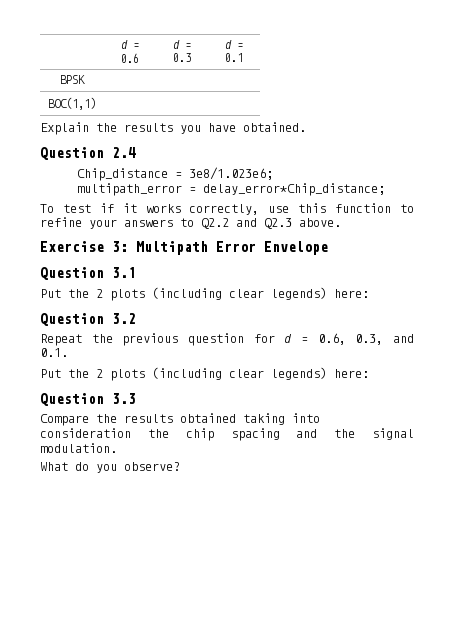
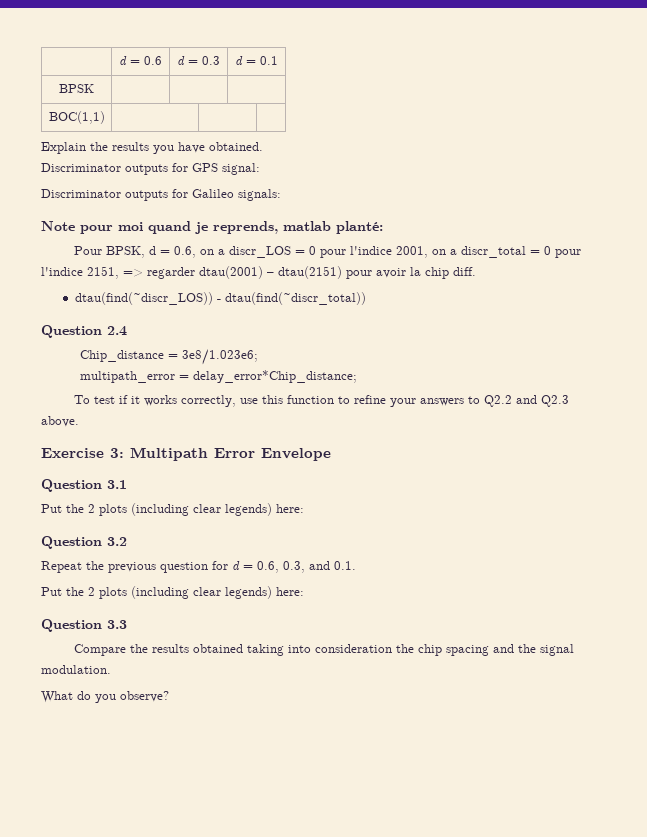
+ Discriminator outputs for GPS signal:
+ Discriminator outputs for Galileo signals:
+ Note pour moi quand je reprends, matlab planté:
+ Pour BPSK, d = 0.6, on a discr_LOS = 0 pour l'indice 2001, on a discr_total = 0 pour l'indice 2151, => regarder dtau(2001) – dtau(2151) pour avoir la chip diff.
+ dtau(find(~discr_LOS)) - dtau(find(~discr_total))

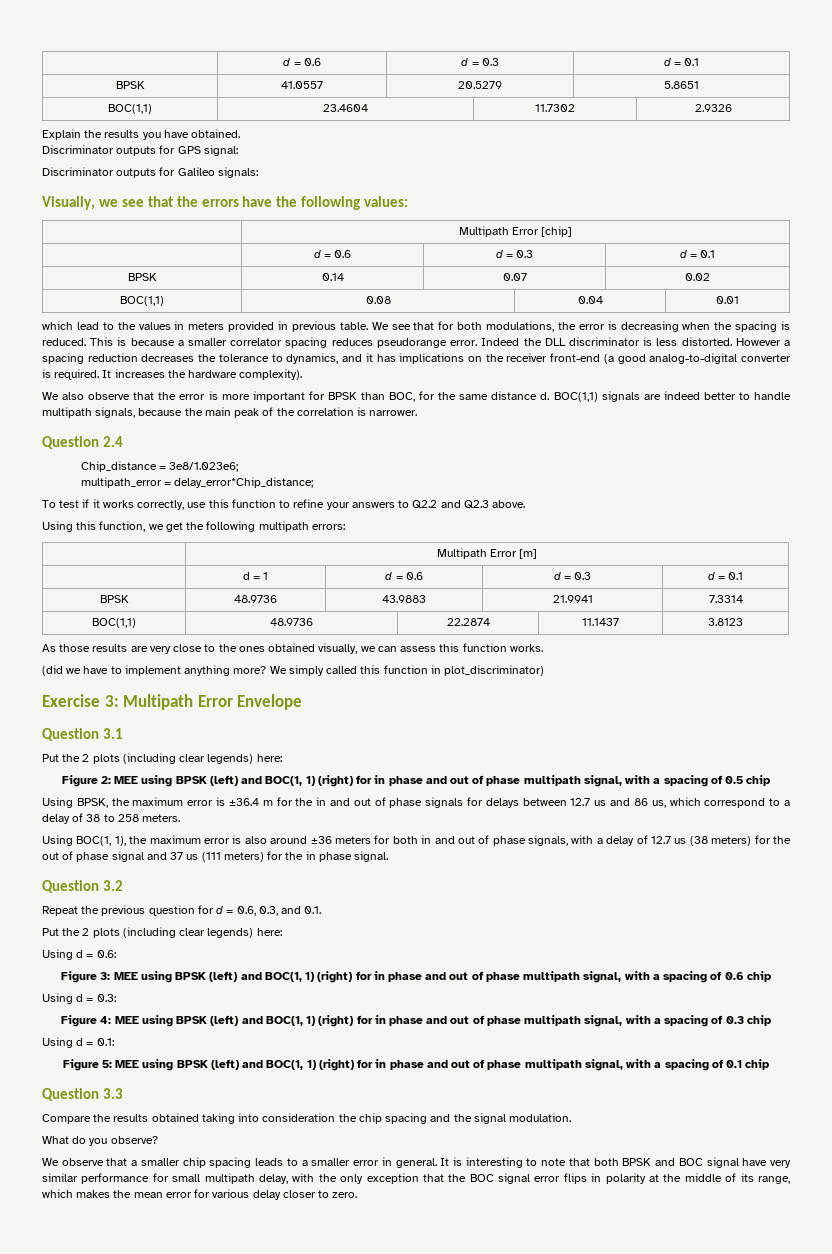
- BPSK | | |
- BOC(1,1) | | |
+ BPSK | 41.0557 | 20.5279 | 5.8651
+ BOC(1,1) | 23.4604 | 11.7302 | 2.9326
- Note pour moi quand je reprends, matlab planté:
- Pour BPSK, d = 0.6, on a discr_LOS = 0 pour l'indice 2001, on a discr_total = 0 pour l'indice 2151, => regarder dtau(2001) – dtau(2151) pour avoir la chip diff.
- dtau(find(~discr_LOS)) - dtau(find(~discr_total))
+ Visually, we see that the errors have the following values:
+ | Multipath Error [chip]
+ | d = 0.6 | d = 0.3 | d = 0.1
+ BPSK | 0.14 | 0.07 | 0.02
+ BOC(1,1) | 0.08 | 0.04 | 0.01
+ which lead to the values in meters provided in previous table. We see that for both modulations, the error is decreasing when the spacing is reduced. This is because a smaller correlator spacing reduces pseudorange error. Indeed the DLL discriminator is less distorted. However a spacing reduction decreases the tolerance to dynamics, and it has implications on the receiver front-end (a good analog-to-digital converter is required. It increases the hardware complexity).
+ We also observe that the error is more important for BPSK than BOC, for the same distance d. BOC(1,1) signals are indeed better to handle multipath signals, because the main peak of the correlation is narrower.
+ Using this function, we get the following multipath errors:
+ | Multipath Error [m]
+ | d = 1 | d = 0.6 | d = 0.3 | d = 0.1
+ BPSK | 48.9736 | 43.9883 | 21.9941 | 7.3314
+ BOC(1,1) | 48.9736 | 22.2874 | 11.1437 | 3.8123
+ As those results are very close to the ones obtained visually, we can assess this function works.
+ (did we have to implement anything more? We simply called this function in plot_discriminator)
+ Figure 2: MEE using BPSK (left) and BOC(1, 1) (right) for in phase and out of phase multipath signal, with a spacing of 0.5 chip
+ Using BPSK, the maximum error is ±36.4 m for the in and out of phase signals for delays between 12.7 us and 86 us, which correspond to a delay of 38 to 258 meters.
+ Using BOC(1, 1), the maximum error is also around ±36 meters for both in and out of phase signals, with a delay of 12.7 us (38 meters) for the out of phase signal and 37 us (111 meters) for the in phase signal.
+ Using d = 0.6:
+ Figure 3: MEE using BPSK (left) and BOC(1, 1) (right) for in phase and out of phase multipath signal, with a spacing of 0.6 chip
+ Using d = 0.3:
+ Figure 4: MEE using BPSK (left) and BOC(1, 1) (right) for in phase and out of phase multipath signal, with a spacing of 0.3 chip
+ Using d = 0.1:
+ Figure 5: MEE using BPSK (left) and BOC(1, 1) (right) for in phase and out of phase multipath signal, with a spacing of 0.1 chip
+ We observe that a smaller chip spacing leads to a smaller error in general. It is interesting to note that both BPSK and BOC signal have very similar performance for small multipath delay, with the only exception that the BOC signal error flips in polarity at the middle of its range, which makes the mean error for various delay closer to zero.

